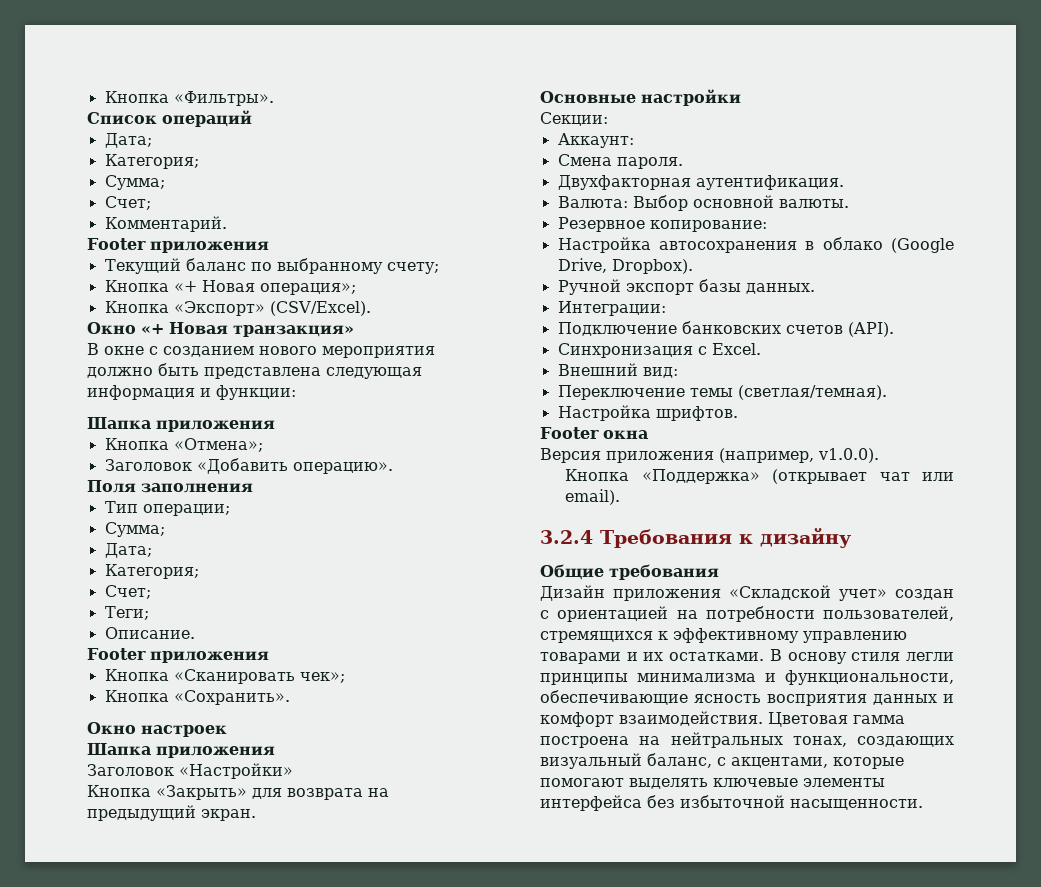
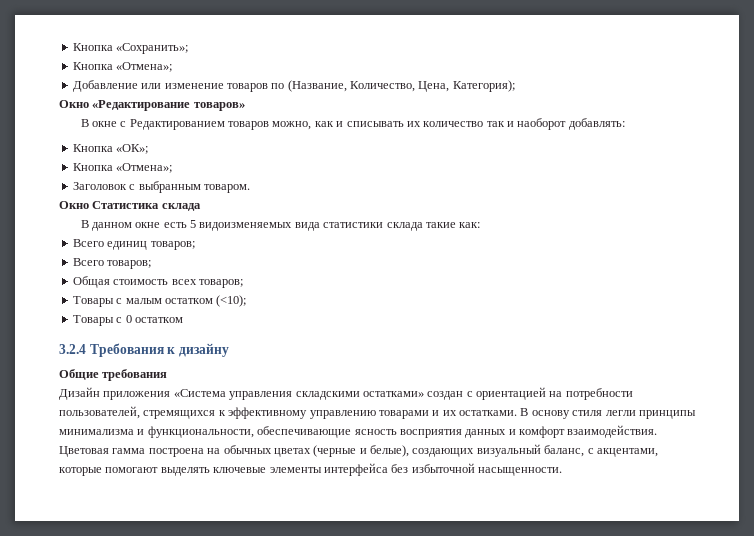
- Кнопка «Фильтры».
- Список операций
- Дата;
- Категория;
- Сумма;
- Счет;
- Комментарий.
- Footer приложения
- Текущий баланс по выбранному счету;
- Кнопка «+ Новая операция»;
- Кнопка «Экспорт» (CSV/Excel).
- Окно «+ Новая транзакция»
- В окне с созданием нового мероприятия должно быть представлена следующая информация и функции:
- Шапка приложения
+ Кнопка «Сохранить»;
  Кнопка «Отмена»;
- Заголовок «Добавить операцию».
- Поля заполнения
- Тип операции;
- Сумма;
- Дата;
- Категория;
- Счет;
- Теги;
- Описание.
- Footer приложения
- Кнопка «Сканировать чек»;
- Кнопка «Сохранить».
- Окно настроек
- Шапка приложения
- Заголовок «Настройки»
- Кнопка «Закрыть» для возврата на предыдущий экран.
- Основные настройки
- Секции:
- Аккаунт:
- Смена пароля.
- Двухфакторная аутентификация.
- Валюта: Выбор основной валюты.
- Резервное копирование:
- Настройка автосохранения в облако (Google Drive, Dropbox).
- Ручной экспорт базы данных.
- Интеграции:
- Подключение банковских счетов (API).
- Синхронизация с Excel.
- Внешний вид:
- Переключение темы (светлая/темная).
- Настройка шрифтов.
- Footer окна
- Версия приложения (например, v1.0.0).
- Кнопка «Поддержка» (открывает чат или email).
+ Добавление или изменение товаров по (Название, Количество, Цена, Категория);
+ Окно «Редактирование товаров»
+ В окне с Редактированием товаров можно, как и списывать их количество так и наоборот добавлять:
+ Кнопка «ОК»;
+ Кнопка «Отмена»;
+ Заголовок с выбранным товаром.
+ Окно Статистика склада
+ В данном окне есть 5 видоизменяемых вида статистики склада такие как:
+ Всего единиц товаров;
+ Всего товаров;
+ Общая стоимость всех товаров;
+ Товары с малым остатком (<10);
+ Товары с 0 остатком
- Дизайн приложения «Складской учет» создан с ориентацией на потребности пользователей, стремящихся к эффективному управлению товарами и их остатками.
+ Дизайн приложения «Система управления складскими остатками» создан с ориентацией на потребности пользователей, стремящихся к эффективному управлению товарами и их остатками.
- Цветовая гамма построена на нейтральных тонах, создающих визуальный баланс, с акцентами, которые помогают выделять ключевые элементы интерфейса без избыточной насыщенности.
+ Цветовая гамма построена на обычных цветах (черные и белые), создающих визуальный баланс, с акцентами, которые помогают выделять ключевые элементы интерфейса без избыточной насыщенности.

